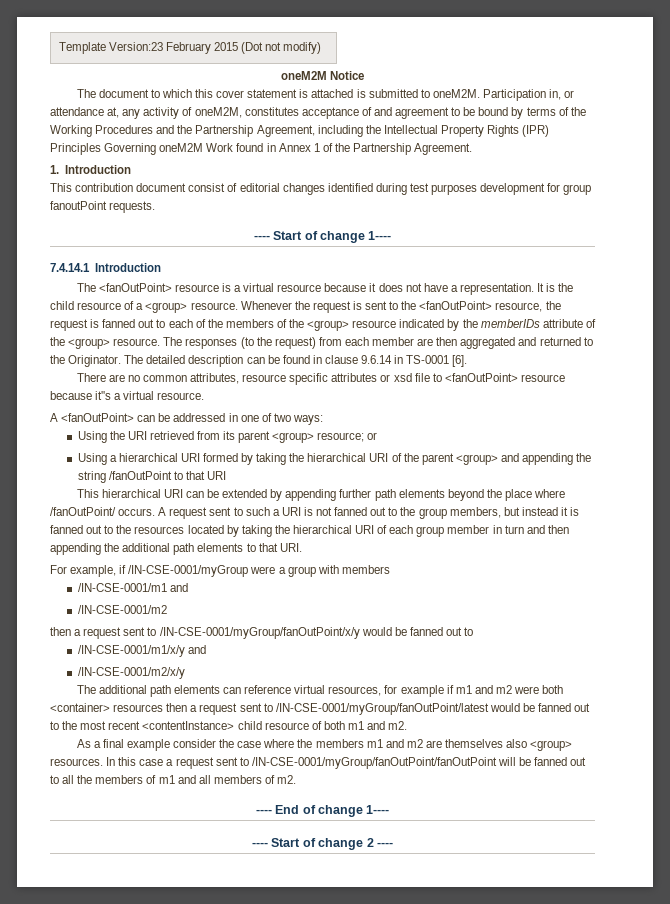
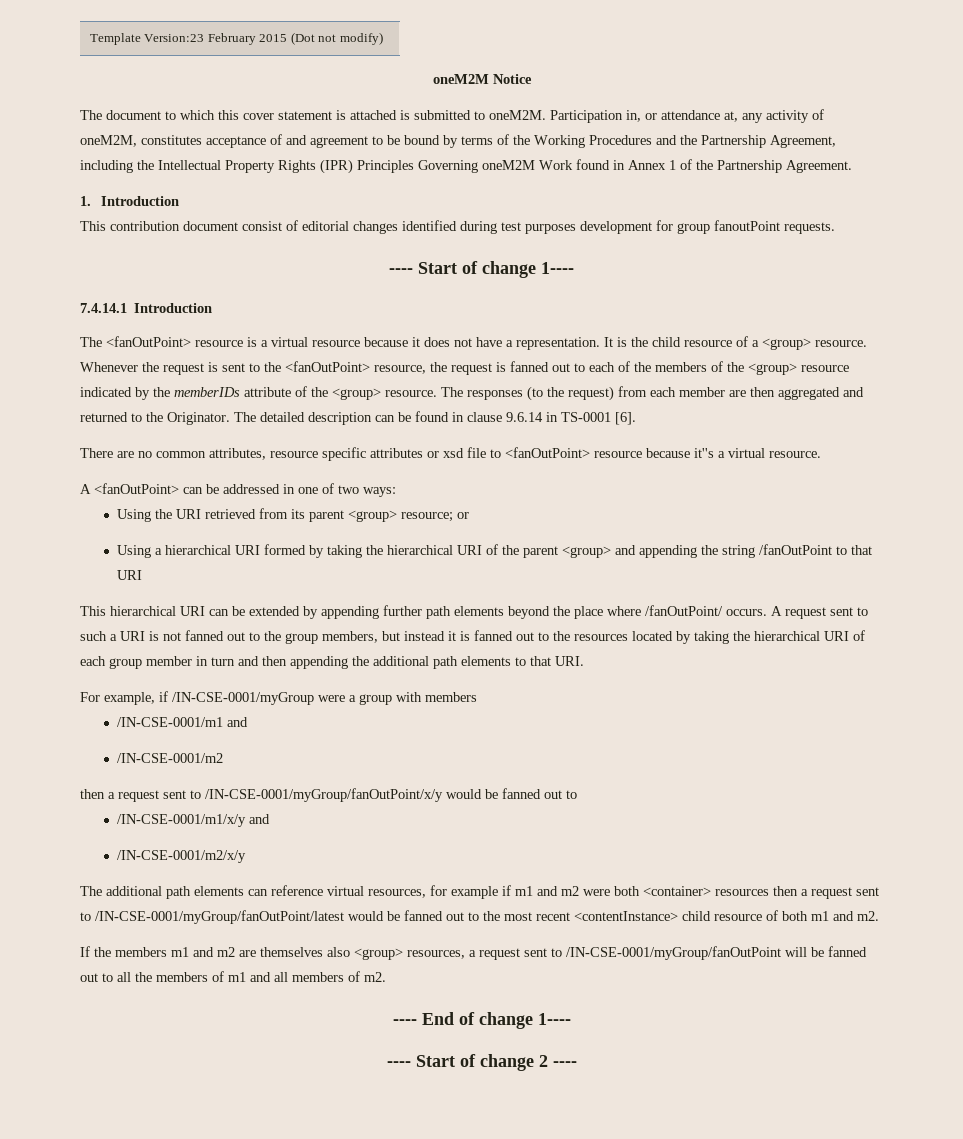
- As a final example consider the case where the members m1 and m2 are themselves also <group> resources. In this case a request sent to /IN-CSE-0001/myGroup/fanOutPoint/fanOutPoint will be fanned out to all the members of m1 and all members of m2.
+ If the members m1 and m2 are themselves also <group> resources, a request sent to /IN-CSE-0001/myGroup/fanOutPoint will be fanned out to all the members of m1 and all members of m2.

